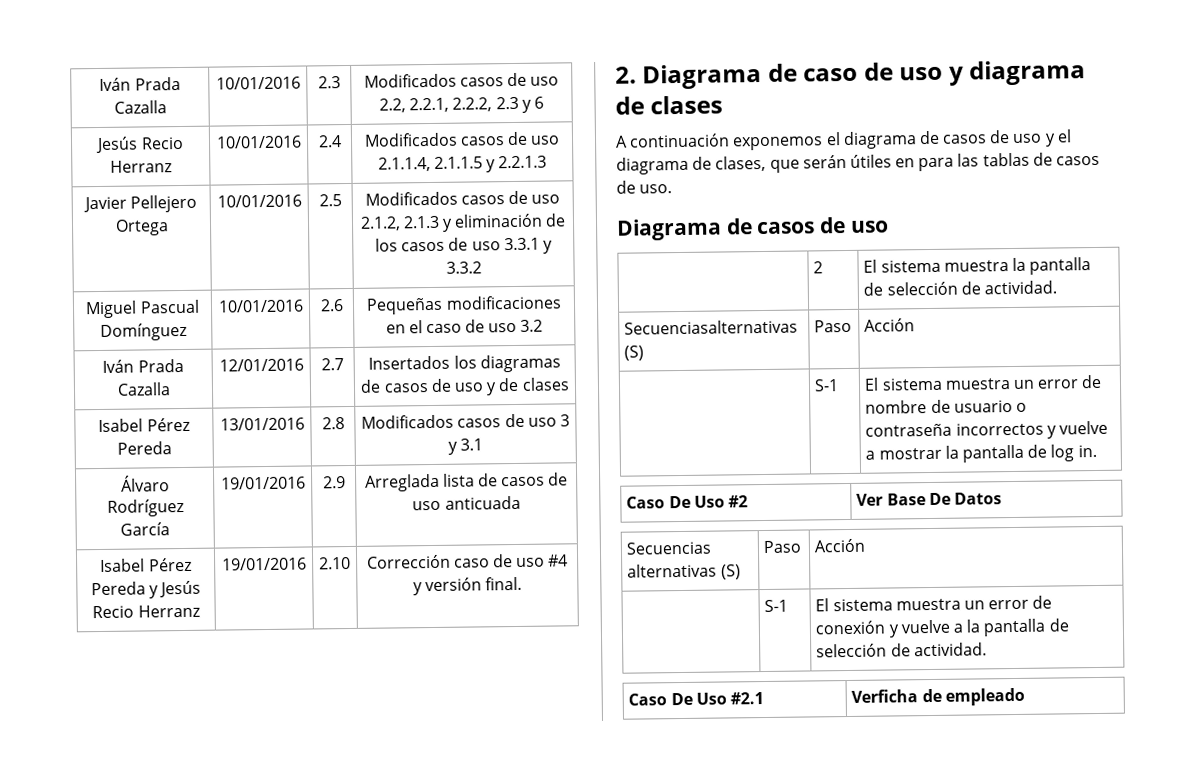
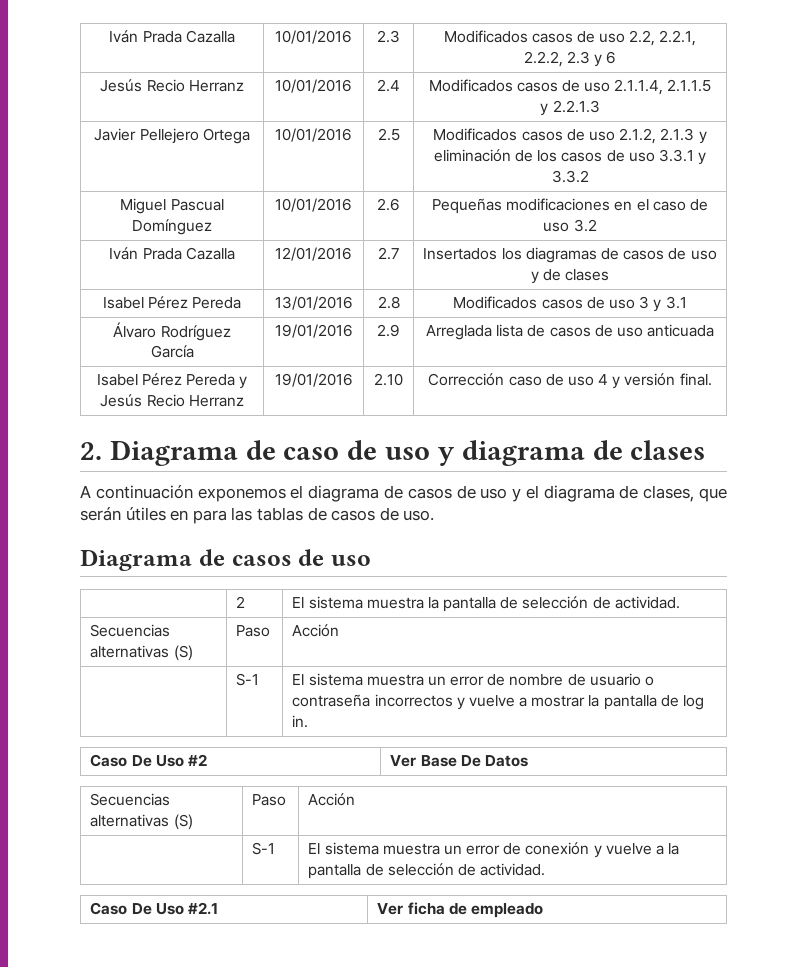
- Isabel Pérez Pereda y Jesús Recio Herranz | 19/01/2016 | 2.10 | Corrección caso de uso #4 y versión final.
+ Isabel Pérez Pereda y Jesús Recio Herranz | 19/01/2016 | 2.10 | Corrección caso de uso 4 y versión final.
  | 2 | El sistema muestra la pantalla de selección de actividad.
- Secuenciasalternativas (S) | Paso | Acción
+ Secuencias alternativas (S) | Paso | Acción
- Caso De Uso #2.1 | Verficha de empleado
+ Caso De Uso #2.1 | Ver ficha de empleado

